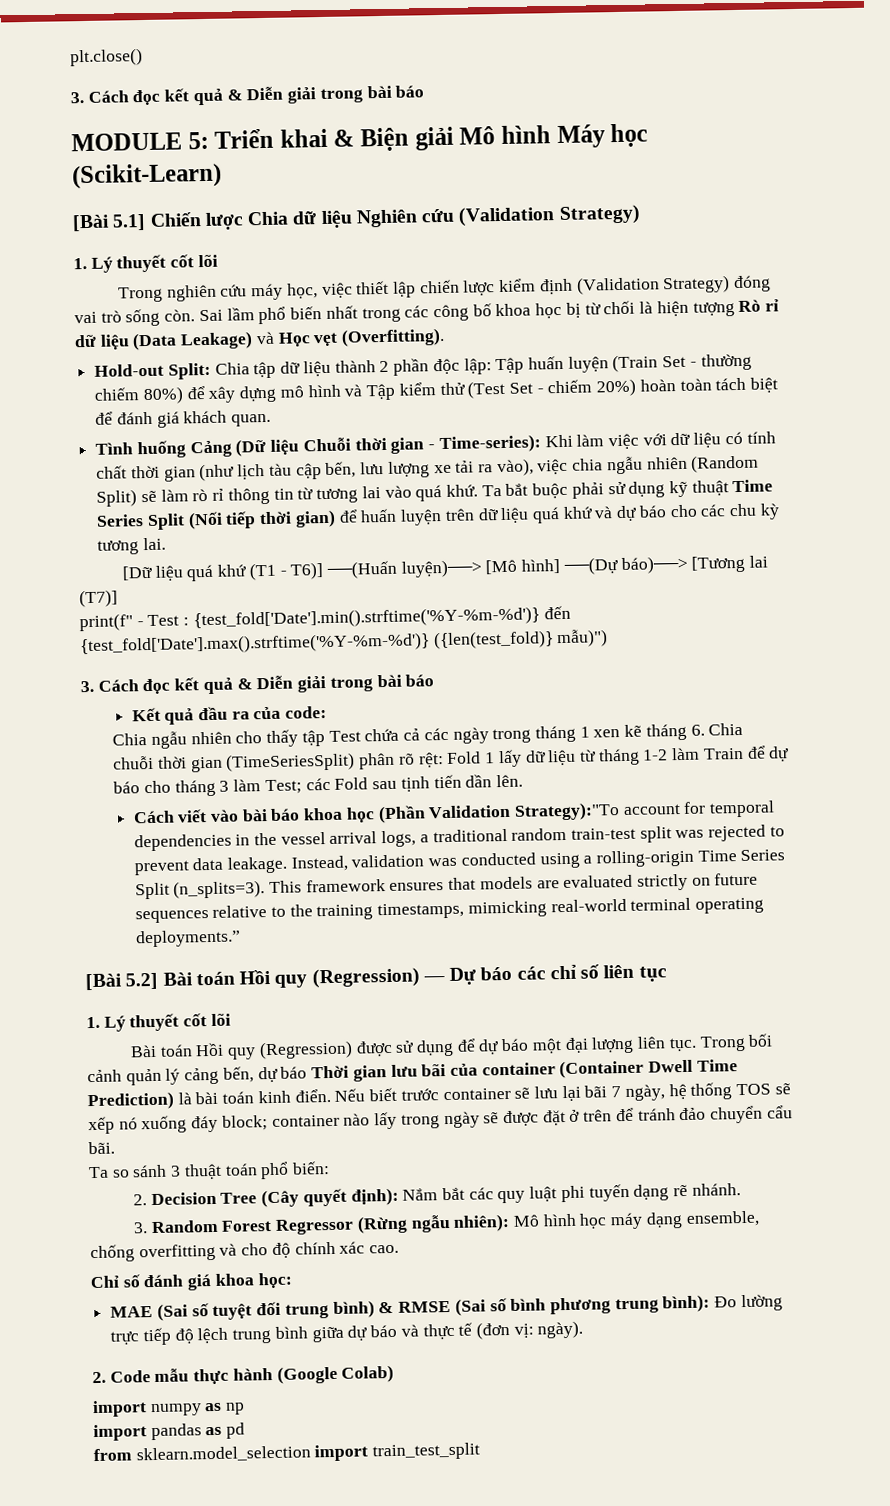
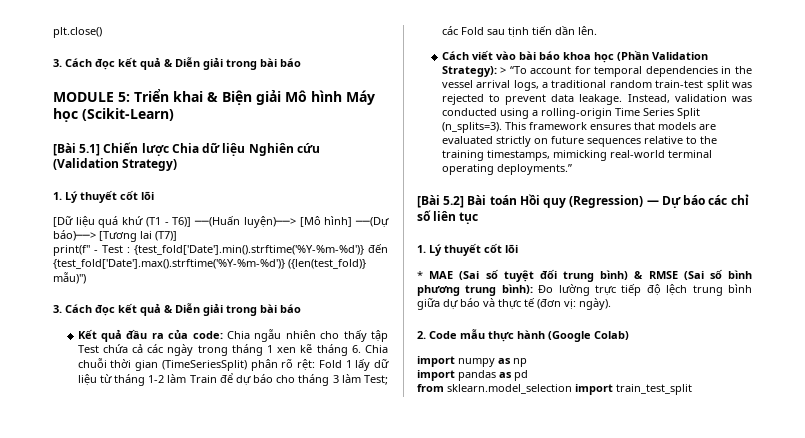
- Trong nghiên cứu máy học, việc thiết lập chiến lược kiểm định (Validation Strategy) đóng vai trò sống còn. Sai lầm phổ biến nhất trong các công bố khoa học bị từ chối là hiện tượng Rò rỉ dữ liệu (Data Leakage) và Học vẹt (Overfitting).
- Hold-out Split: Chia tập dữ liệu thành 2 phần độc lập: Tập huấn luyện (Train Set - thường chiếm 80%) để xây dựng mô hình và Tập kiểm thử (Test Set - chiếm 20%) hoàn toàn tách biệt để đánh giá khách quan.
- Tình huống Cảng (Dữ liệu Chuỗi thời gian - Time-series): Khi làm việc với dữ liệu có tính chất thời gian (như lịch tàu cập bến, lưu lượng xe tải ra vào), việc chia ngẫu nhiên (Random Split) sẽ làm rò rỉ thông tin từ tương lai vào quá khứ. Ta bắt buộc phải sử dụng kỹ thuật Time Series Split (Nối tiếp thời gian) để huấn luyện trên dữ liệu quá khứ và dự báo cho các chu kỳ tương lai.
- Kết quả đầu ra của code:
- Chia ngẫu nhiên cho thấy tập Test chứa cả các ngày trong tháng 1 xen kẽ tháng 6. Chia chuỗi thời gian (TimeSeriesSplit) phân rõ rệt: Fold 1 lấy dữ liệu từ tháng 1-2 làm Train để dự báo cho tháng 3 làm Test; các Fold sau tịnh tiến dần lên.
+ Kết quả đầu ra của code: Chia ngẫu nhiên cho thấy tập Test chứa cả các ngày trong tháng 1 xen kẽ tháng 6. Chia chuỗi thời gian (TimeSeriesSplit) phân rõ rệt: Fold 1 lấy dữ liệu từ tháng 1-2 làm Train để dự báo cho tháng 3 làm Test; các Fold sau tịnh tiến dần lên.
- Cách viết vào bài báo khoa học (Phần Validation Strategy):"To account for temporal dependencies in the vessel arrival logs, a traditional random train-test split was rejected to prevent data leakage.
+ Cách viết vào bài báo khoa học (Phần Validation Strategy): > “To account for temporal dependencies in the vessel arrival logs, a traditional random train-test split was rejected to prevent data leakage.
- Bài toán Hồi quy (Regression) được sử dụng để dự báo một đại lượng liên tục. Trong bối cảnh quản lý cảng bến, dự báo Thời gian lưu bãi của container (Container Dwell Time Prediction) là bài toán kinh điển. Nếu biết trước container sẽ lưu lại bãi 7 ngày, hệ thống TOS sẽ xếp nó xuống đáy block; container nào lấy trong ngày sẽ được đặt ở trên để tránh đảo chuyển cẩu bãi.
- Ta so sánh 3 thuật toán phổ biến:
- 2. Decision Tree (Cây quyết định): Nắm bắt các quy luật phi tuyến dạng rẽ nhánh.
- 3. Random Forest Regressor (Rừng ngẫu nhiên): Mô hình học máy dạng ensemble, chống overfitting và cho độ chính xác cao.
- Chỉ số đánh giá khoa học:
- MAE (Sai số tuyệt đối trung bình) & RMSE (Sai số bình phương trung bình): Đo lường trực tiếp độ lệch trung bình giữa dự báo và thực tế (đơn vị: ngày).
+ * MAE (Sai số tuyệt đối trung bình) & RMSE (Sai số bình phương trung bình): Đo lường trực tiếp độ lệch trung bình giữa dự báo và thực tế (đơn vị: ngày).

